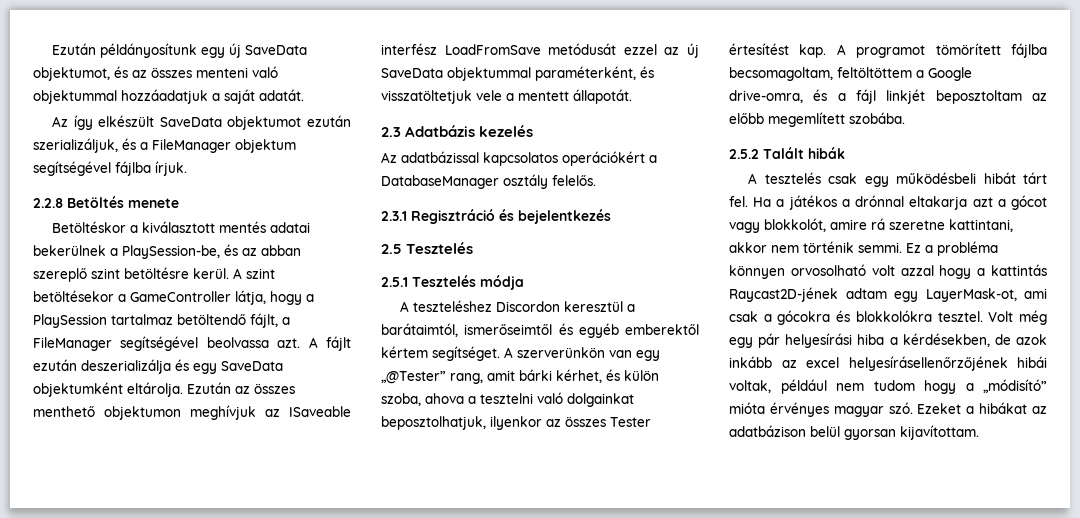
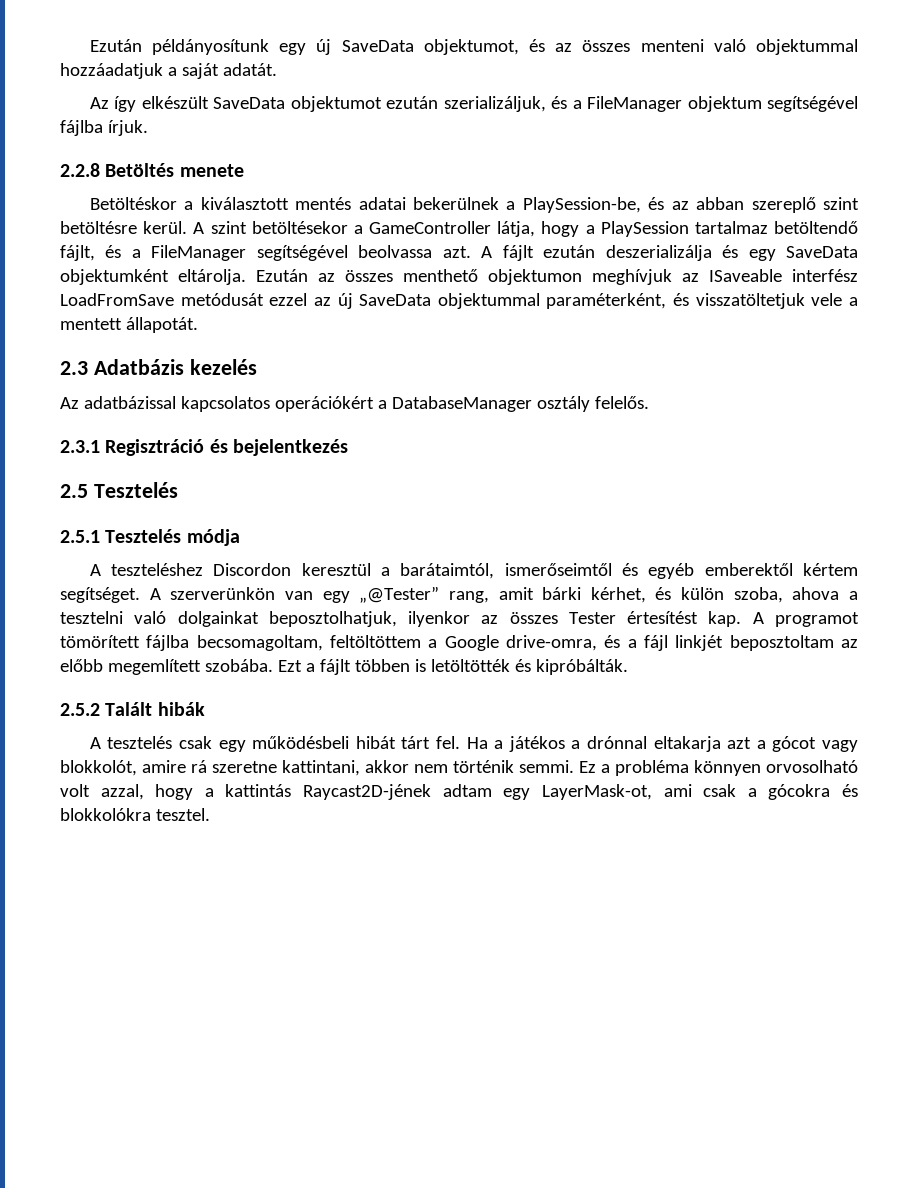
- A szint betöltésekor a GameController látja, hogy a PlaySession tartalmaz betöltendő fájlt, a FileManager segítségével beolvassa azt.
+ A szint betöltésekor a GameController látja, hogy a PlaySession tartalmaz betöltendő fájlt, és a FileManager segítségével beolvassa azt.
+ Ezt a fájlt többen is letöltötték és kipróbálták.
- Ez a probléma könnyen orvosolható volt azzal hogy a kattintás Raycast2D-jének adtam egy LayerMask-ot, ami csak a gócokra és blokkolókra tesztel. Volt még egy pár helyesírási hiba a kérdésekben, de azok inkább az excel helyesírásellenőrzőjének hibái voltak, például nem tudom hogy a „módisító” mióta érvényes magyar szó. Ezeket a hibákat az adatbázison belül gyorsan kijavítottam.
+ Ez a probléma könnyen orvosolható volt azzal, hogy a kattintás Raycast2D-jének adtam egy LayerMask-ot, ami csak a gócokra és blokkolókra tesztel.

